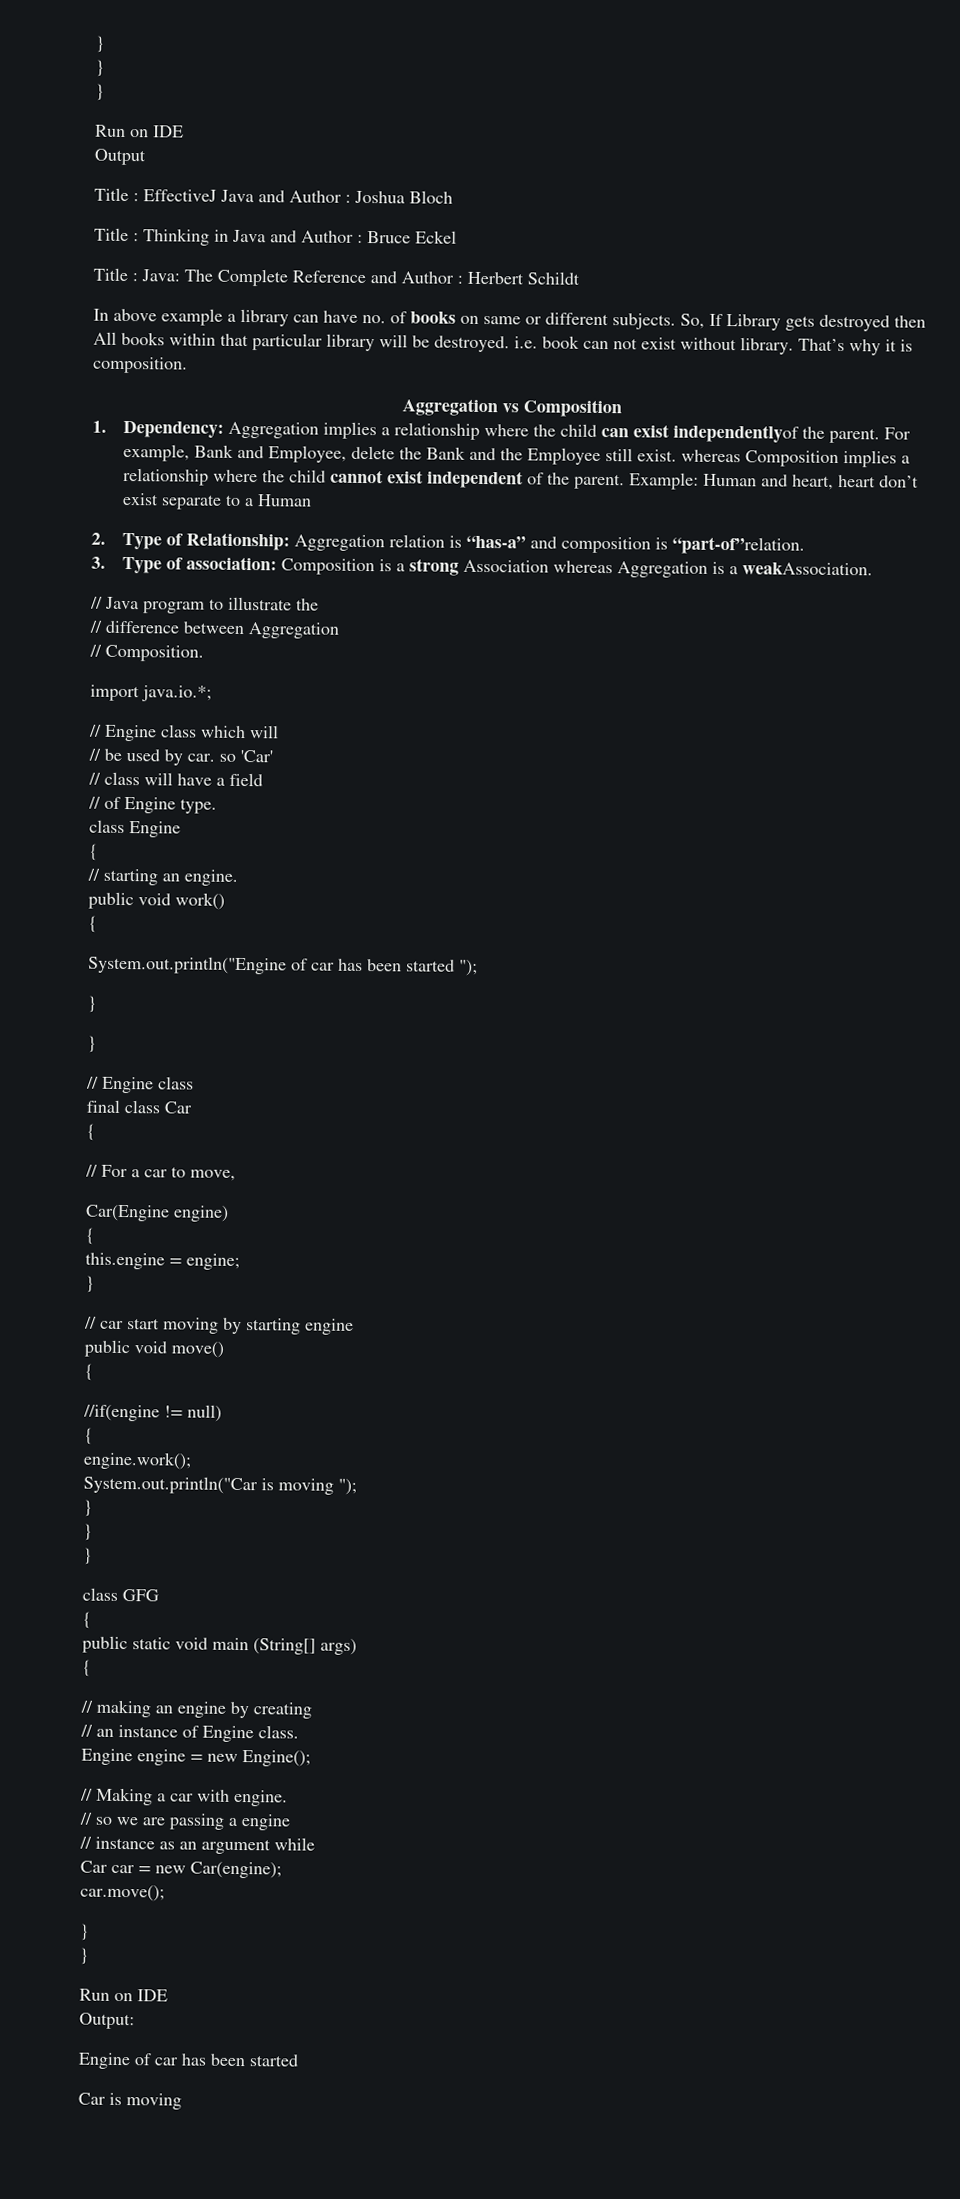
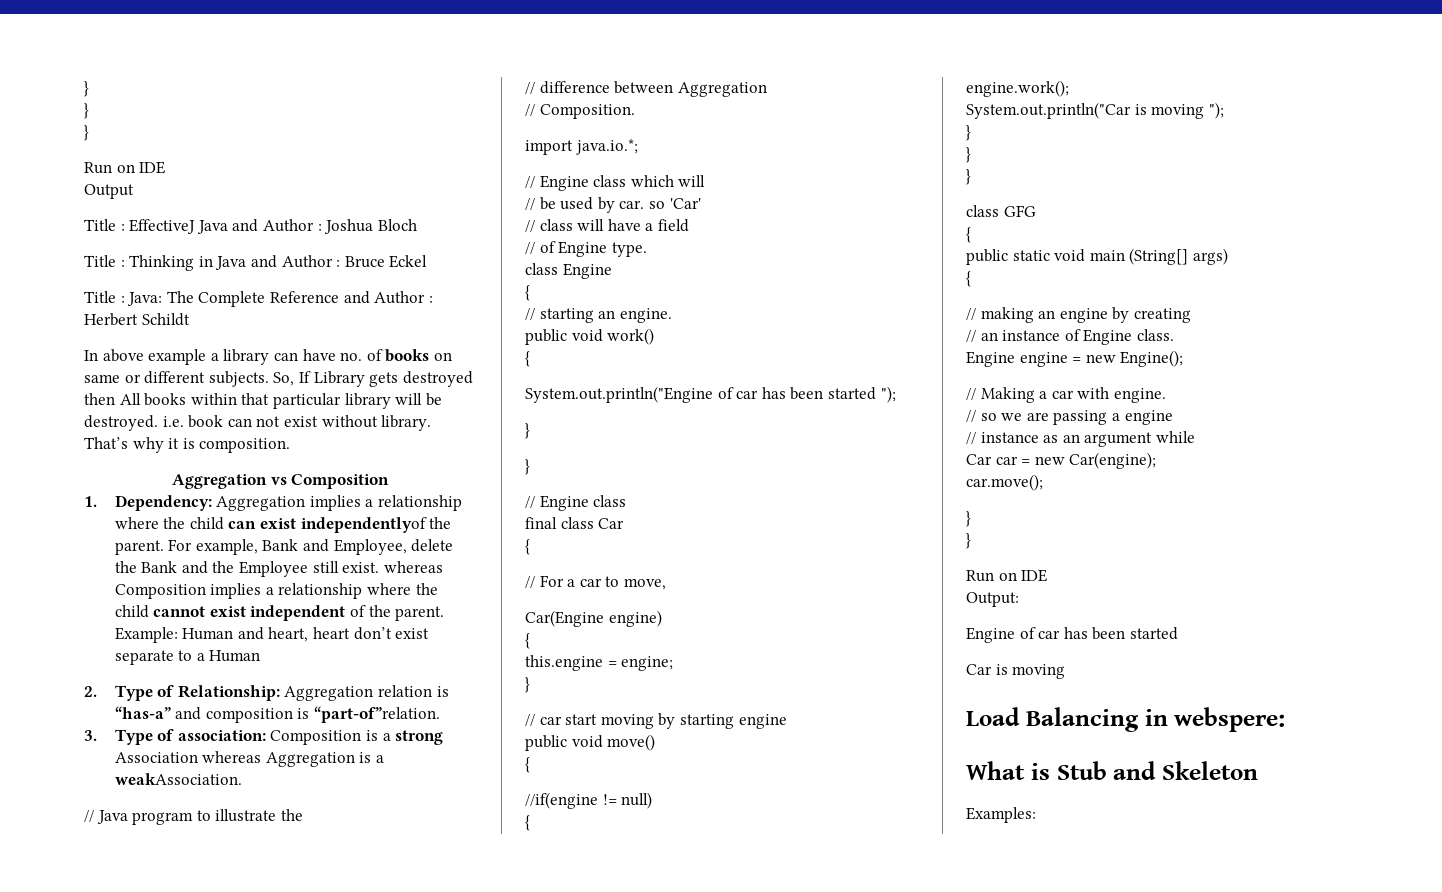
+ Load Balancing in webspere:
+ What is Stub and Skeleton
+ Examples:

